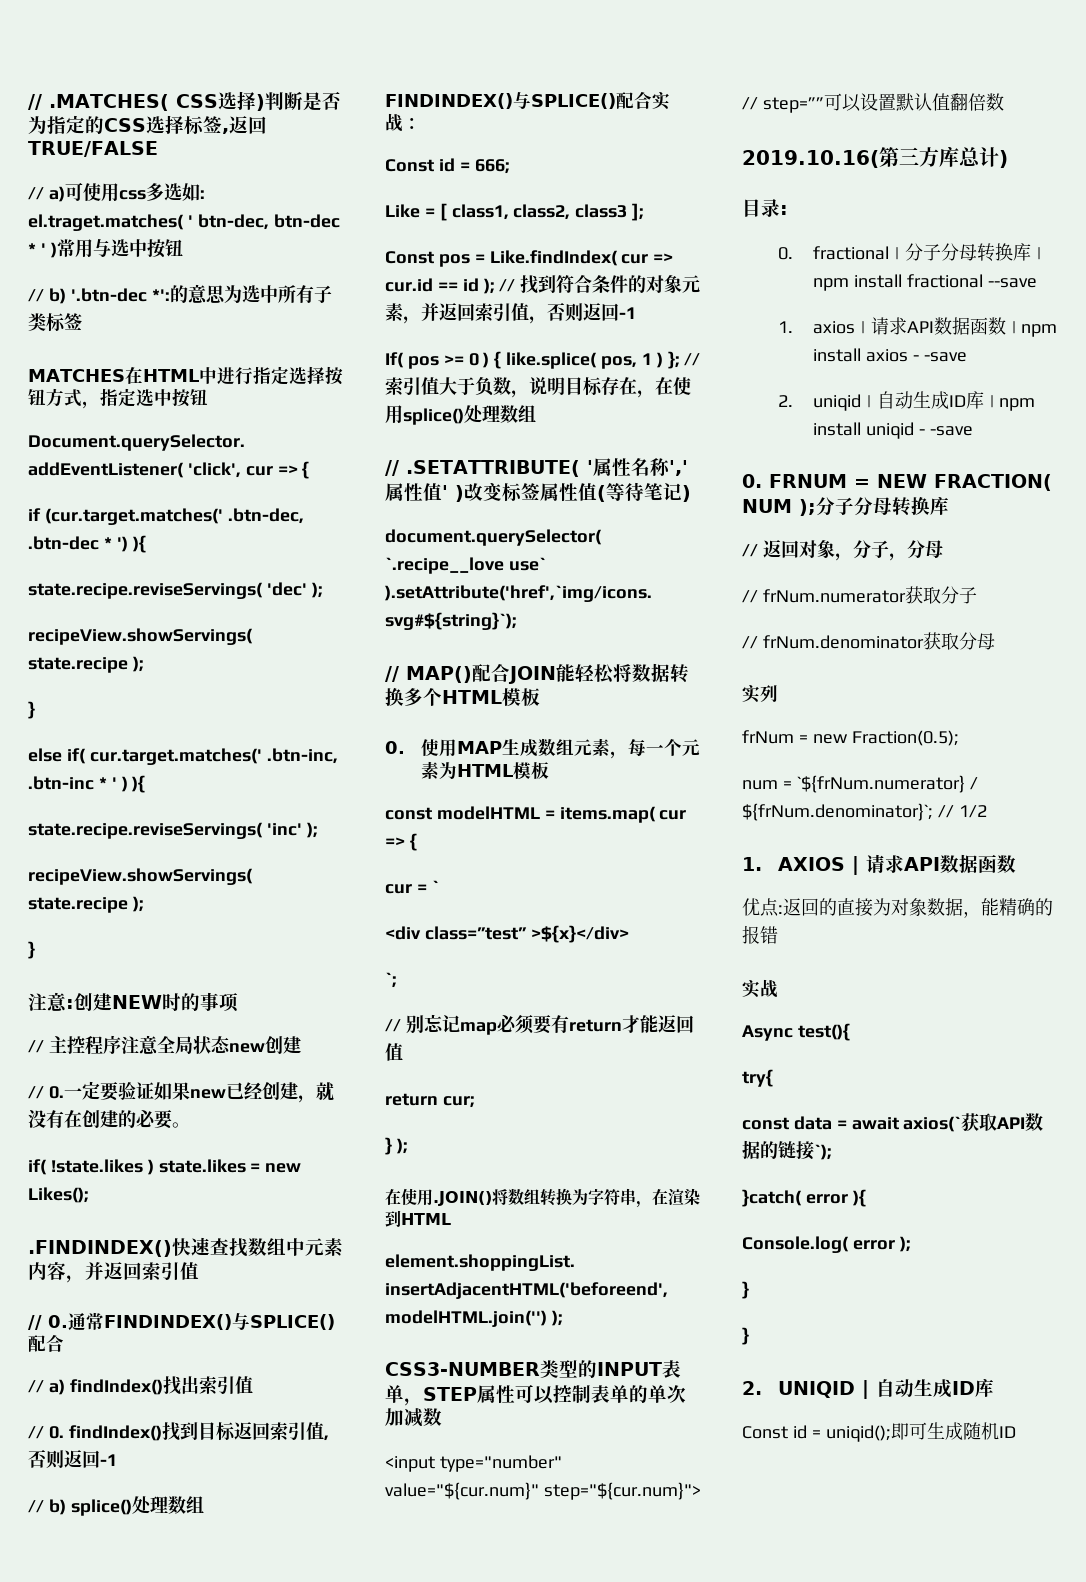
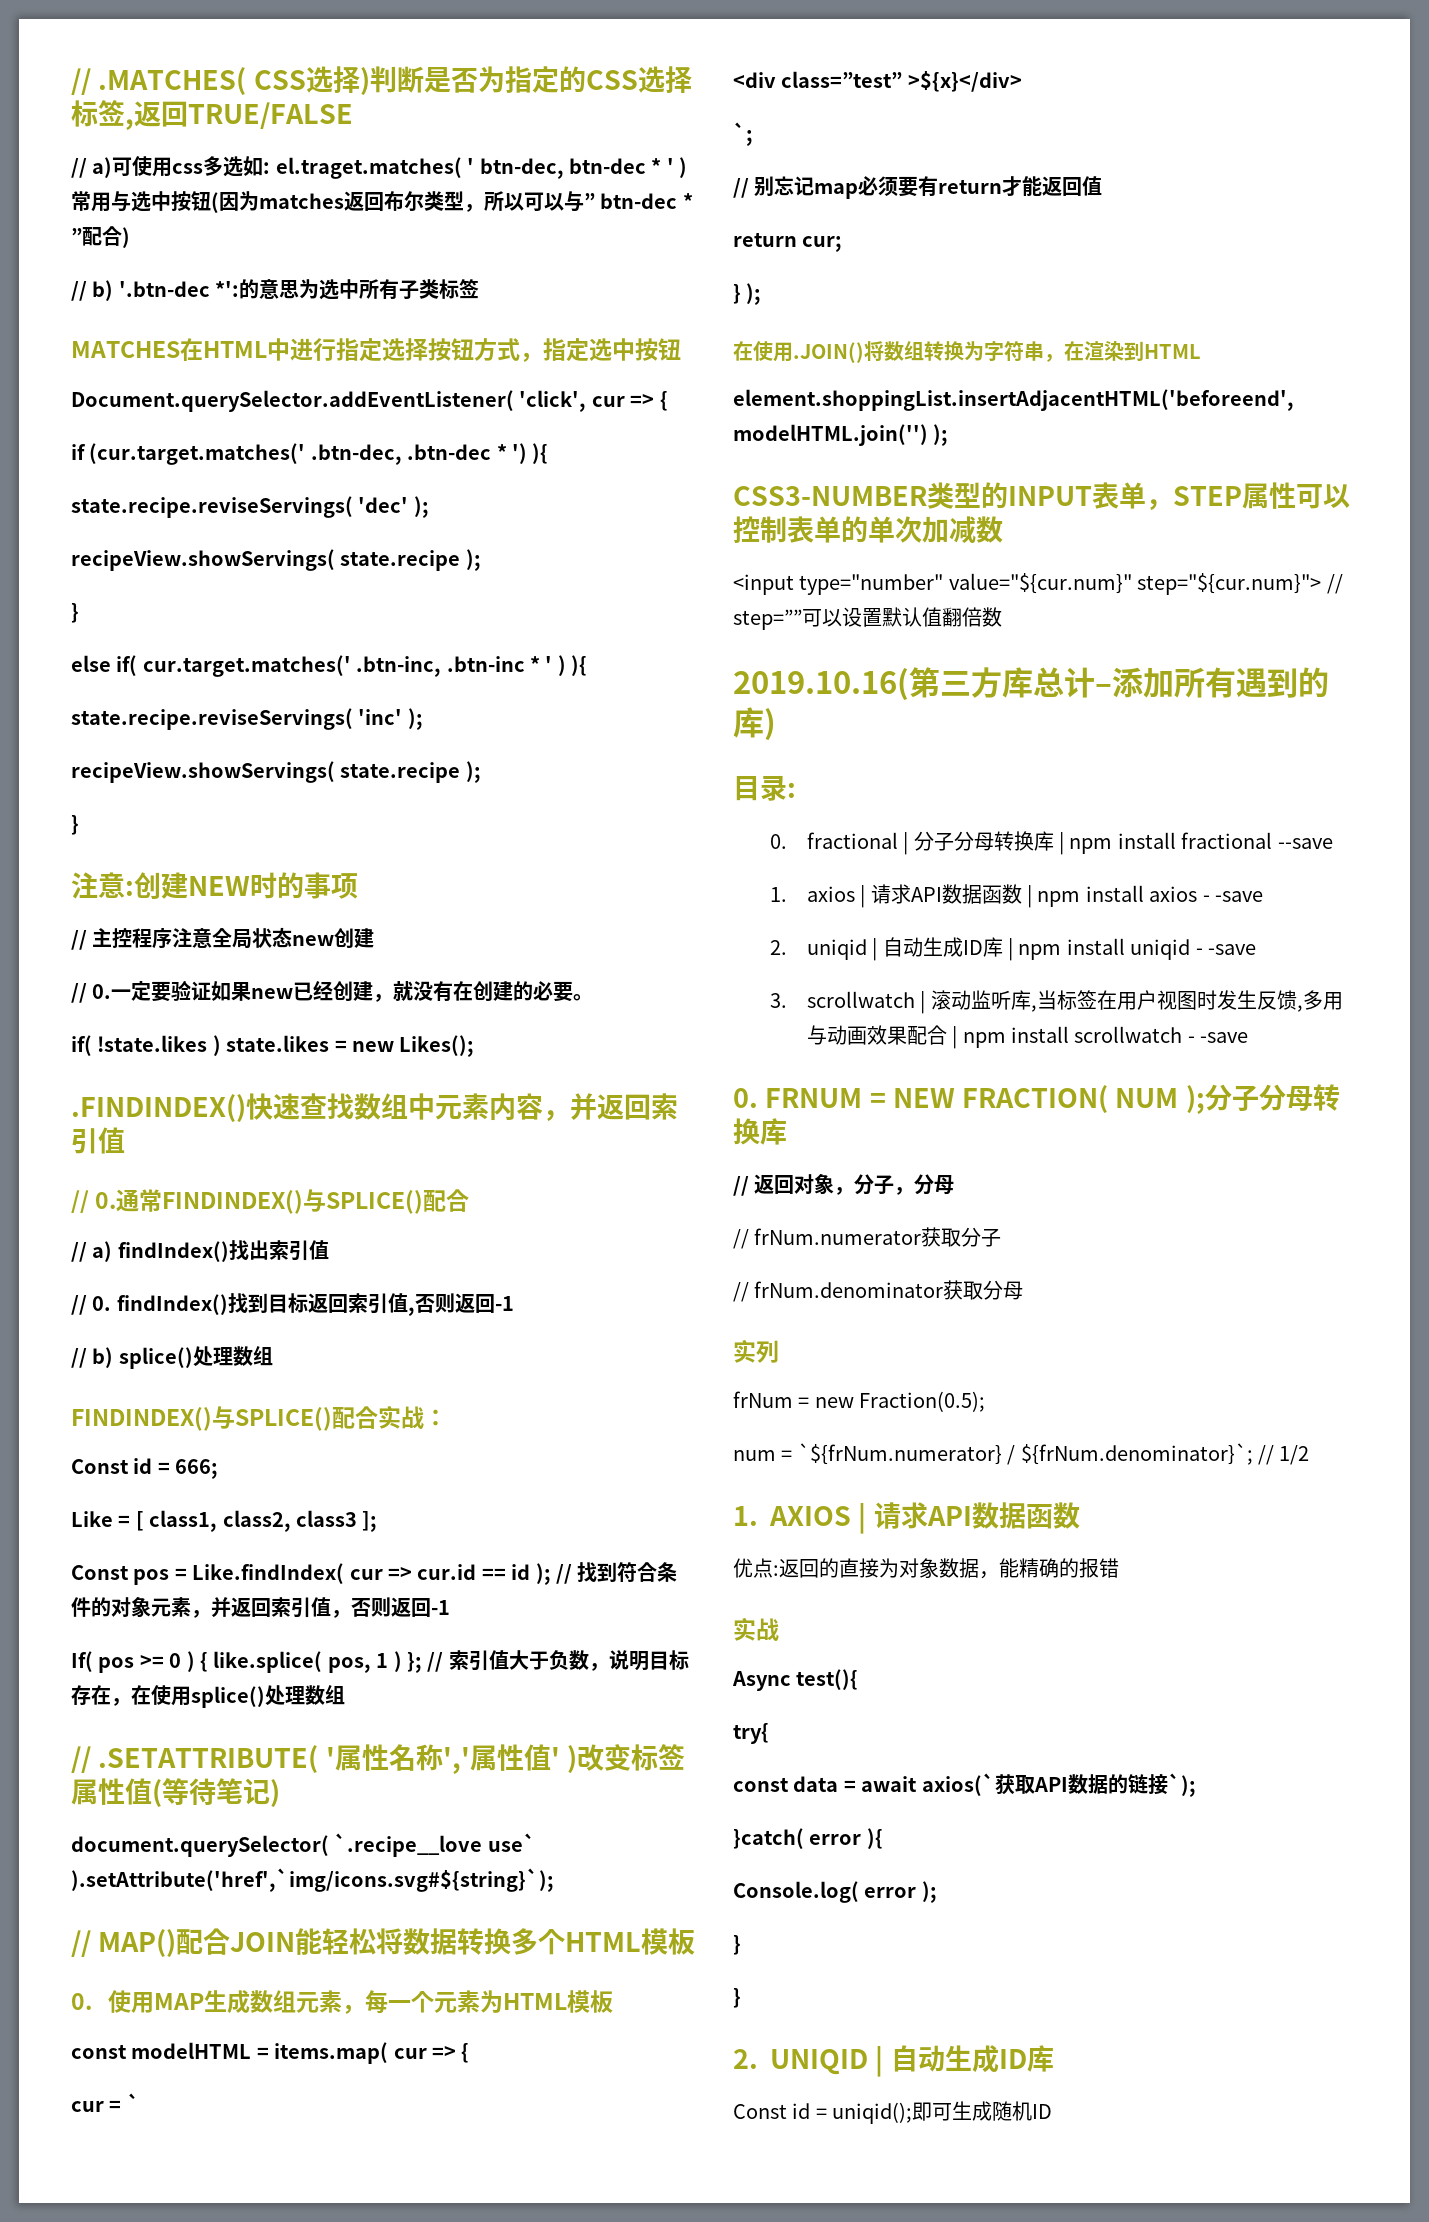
- // a)可使用css多选如: el.traget.matches( ' btn-dec, btn-dec * ' )常用与选中按钮
+ // a)可使用css多选如: el.traget.matches( ' btn-dec, btn-dec * ' )常用与选中按钮(因为matches返回布尔类型，所以可以与” btn-dec * ”配合)
- 2019.10.16(第三方库总计)
+ 2019.10.16(第三方库总计–添加所有遇到的库)
+ 3. scrollwatch | 滚动监听库,当标签在用户视图时发生反馈,多用与动画效果配合 | npm install scrollwatch - -save

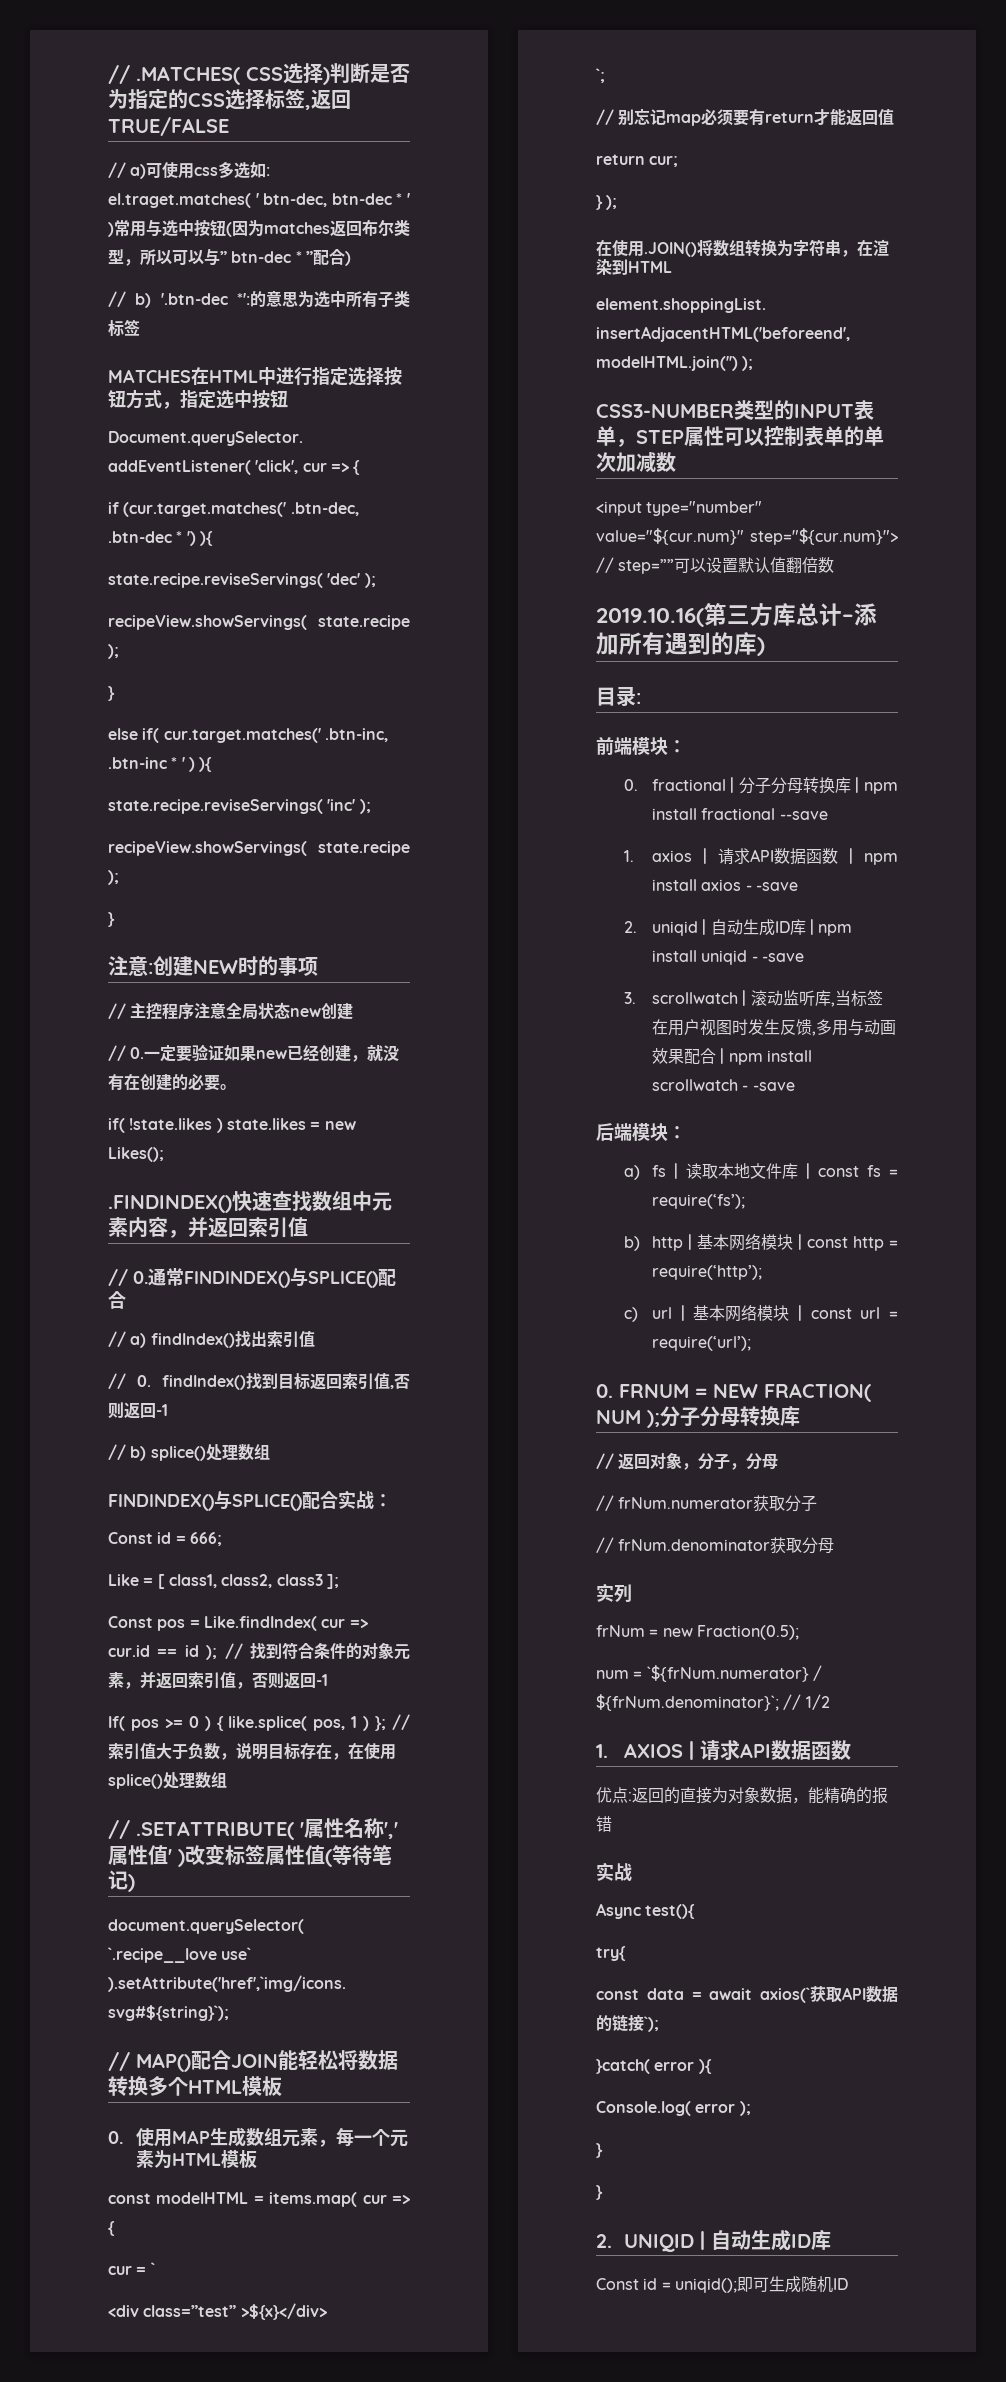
+ 前端模块：
+ 后端模块：
+ a) fs | 读取本地文件库 | const fs = require(‘fs’);
+ b) http | 基本网络模块 | const http = require(‘http’);
+ c) url | 基本网络模块 | const url = require(‘url’);

